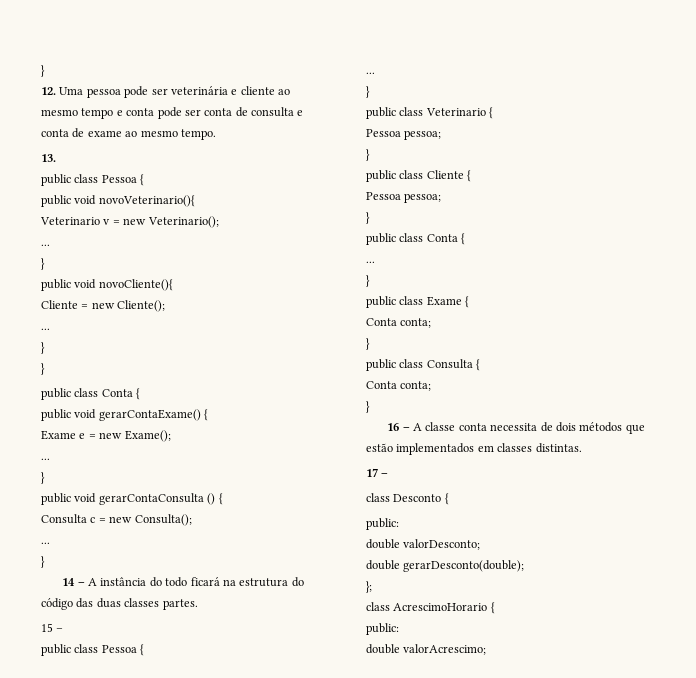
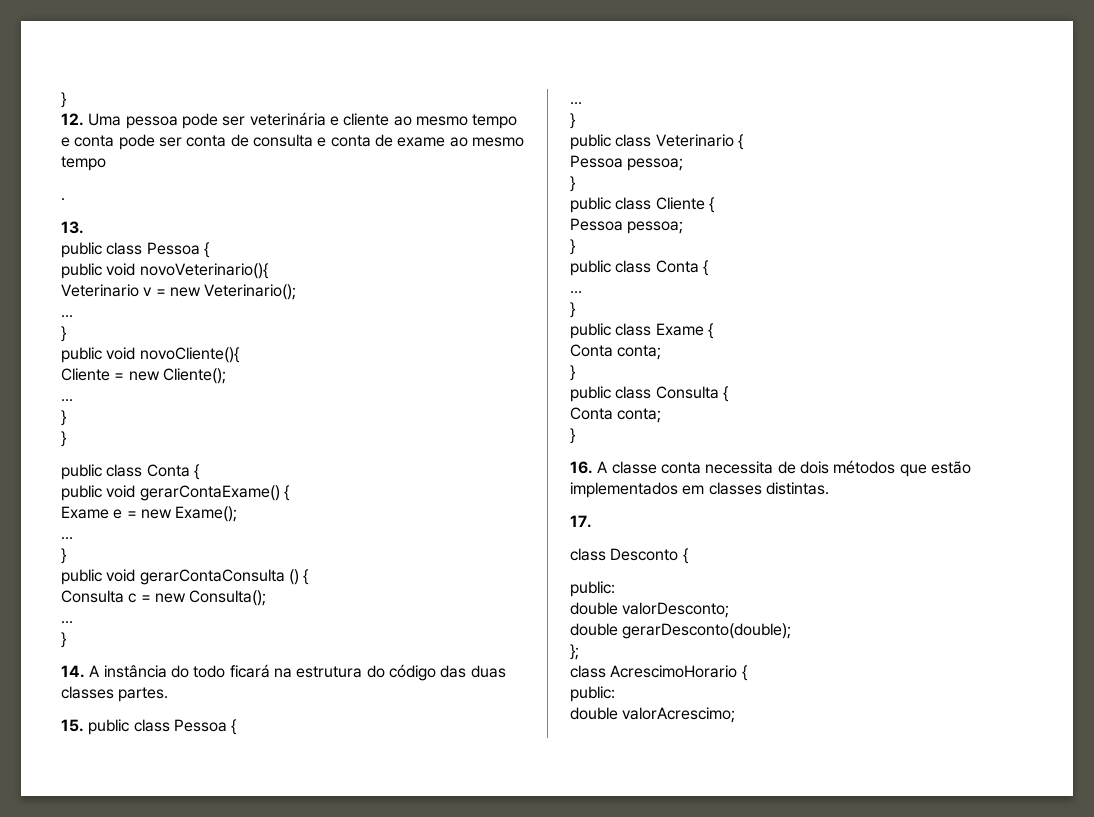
- 12. Uma pessoa pode ser veterinária e cliente ao mesmo tempo e conta pode ser conta de consulta e conta de exame ao mesmo tempo.
+ 12. Uma pessoa pode ser veterinária e cliente ao mesmo tempo e conta pode ser conta de consulta e conta de exame ao mesmo tempo
+ .
- 14 – A instância do todo ficará na estrutura do código das duas classes partes.
+ 14. A instância do todo ficará na estrutura do código das duas classes partes.
- 15 –
- public class Pessoa {
+ 15. public class Pessoa {
- 16 – A classe conta necessita de dois métodos que estão implementados em classes distintas.
+ 16. A classe conta necessita de dois métodos que estão implementados em classes distintas.
- 17 –
+ 17.

